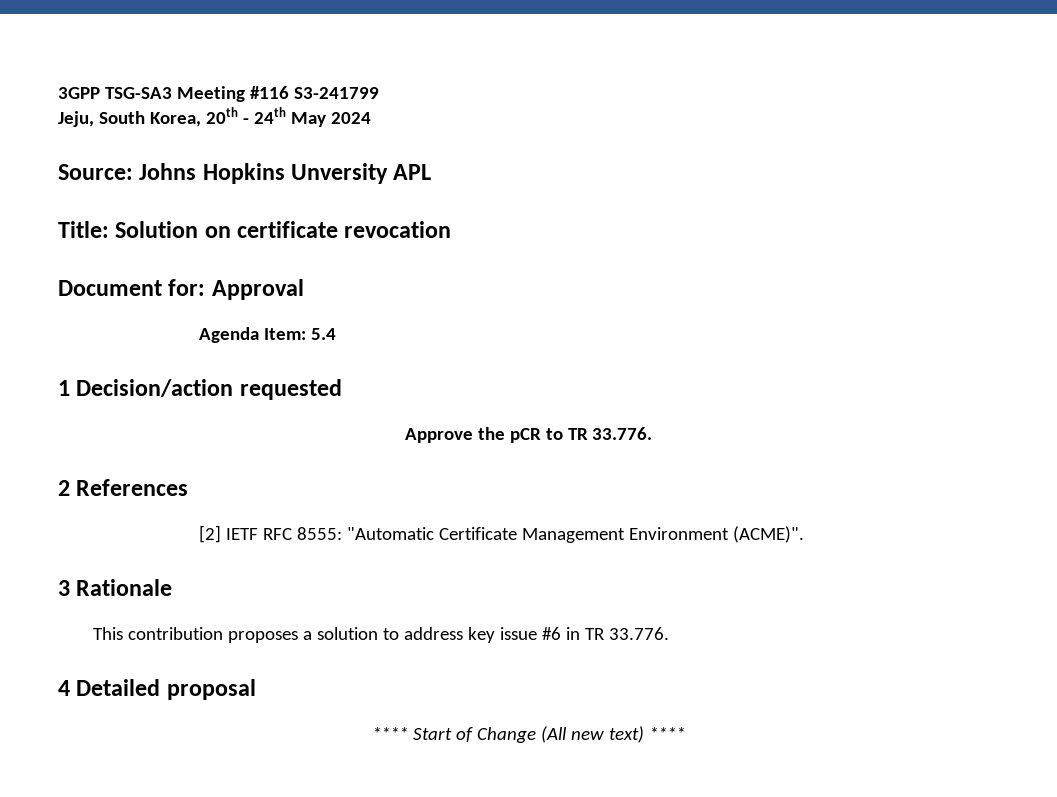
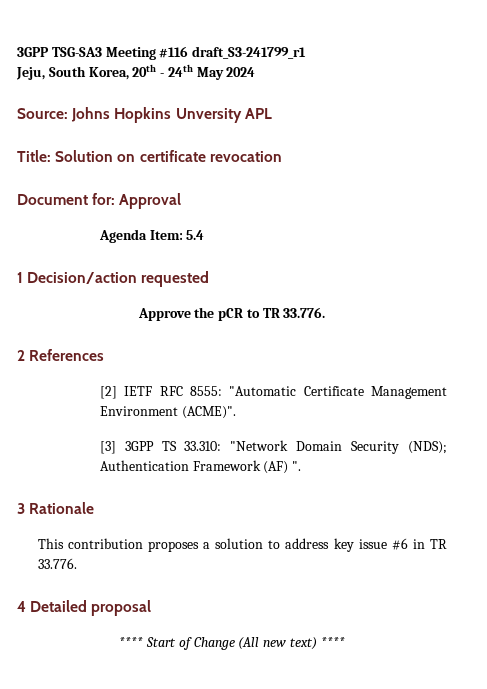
- 3GPP TSG-SA3 Meeting #116 S3-241799
+ 3GPP TSG-SA3 Meeting #116 draft_S3-241799_r1
+ [3] 3GPP TS 33.310: "Network Domain Security (NDS); Authentication Framework (AF) ".

